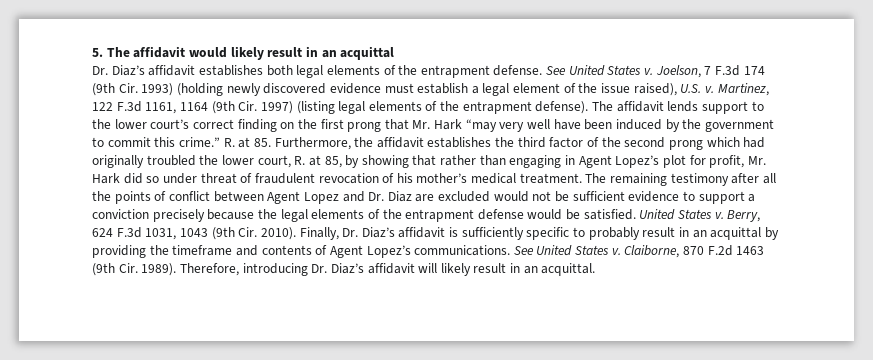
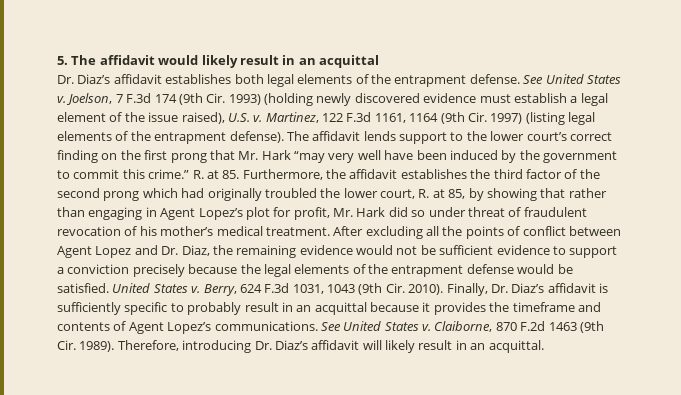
- The remaining testimony after all the points of conflict between Agent Lopez and Dr. Diaz are excluded would not be sufficient evidence to support a conviction precisely because the legal elements of the entrapment defense would be satisfied.
+ After excluding all the points of conflict between Agent Lopez and Dr. Diaz, the remaining evidence would not be sufficient evidence to support a conviction precisely because the legal elements of the entrapment defense would be satisfied.
- Finally, Dr. Diaz’s affidavit is sufficiently specific to probably result in an acquittal by providing the timeframe and contents of Agent Lopez’s communications.
+ Finally, Dr. Diaz’s affidavit is sufficiently specific to probably result in an acquittal because it provides the timeframe and contents of Agent Lopez’s communications.

